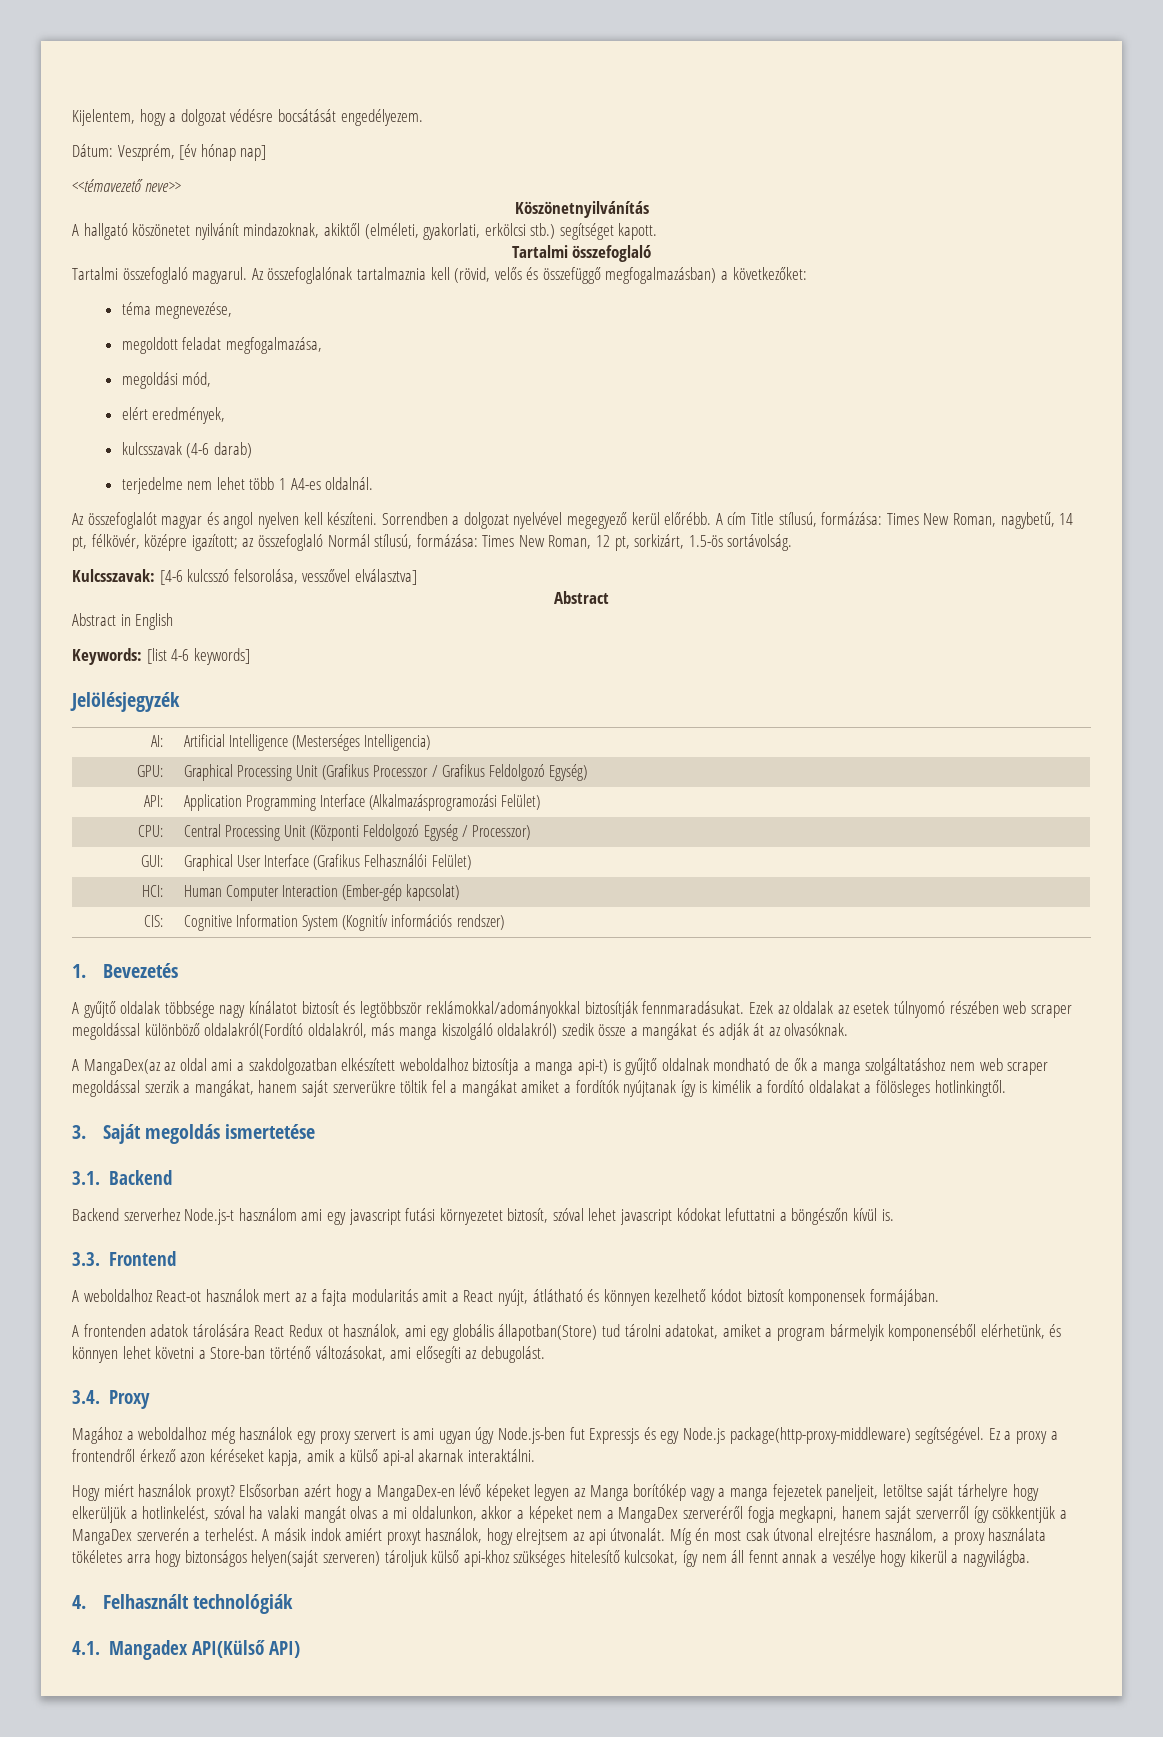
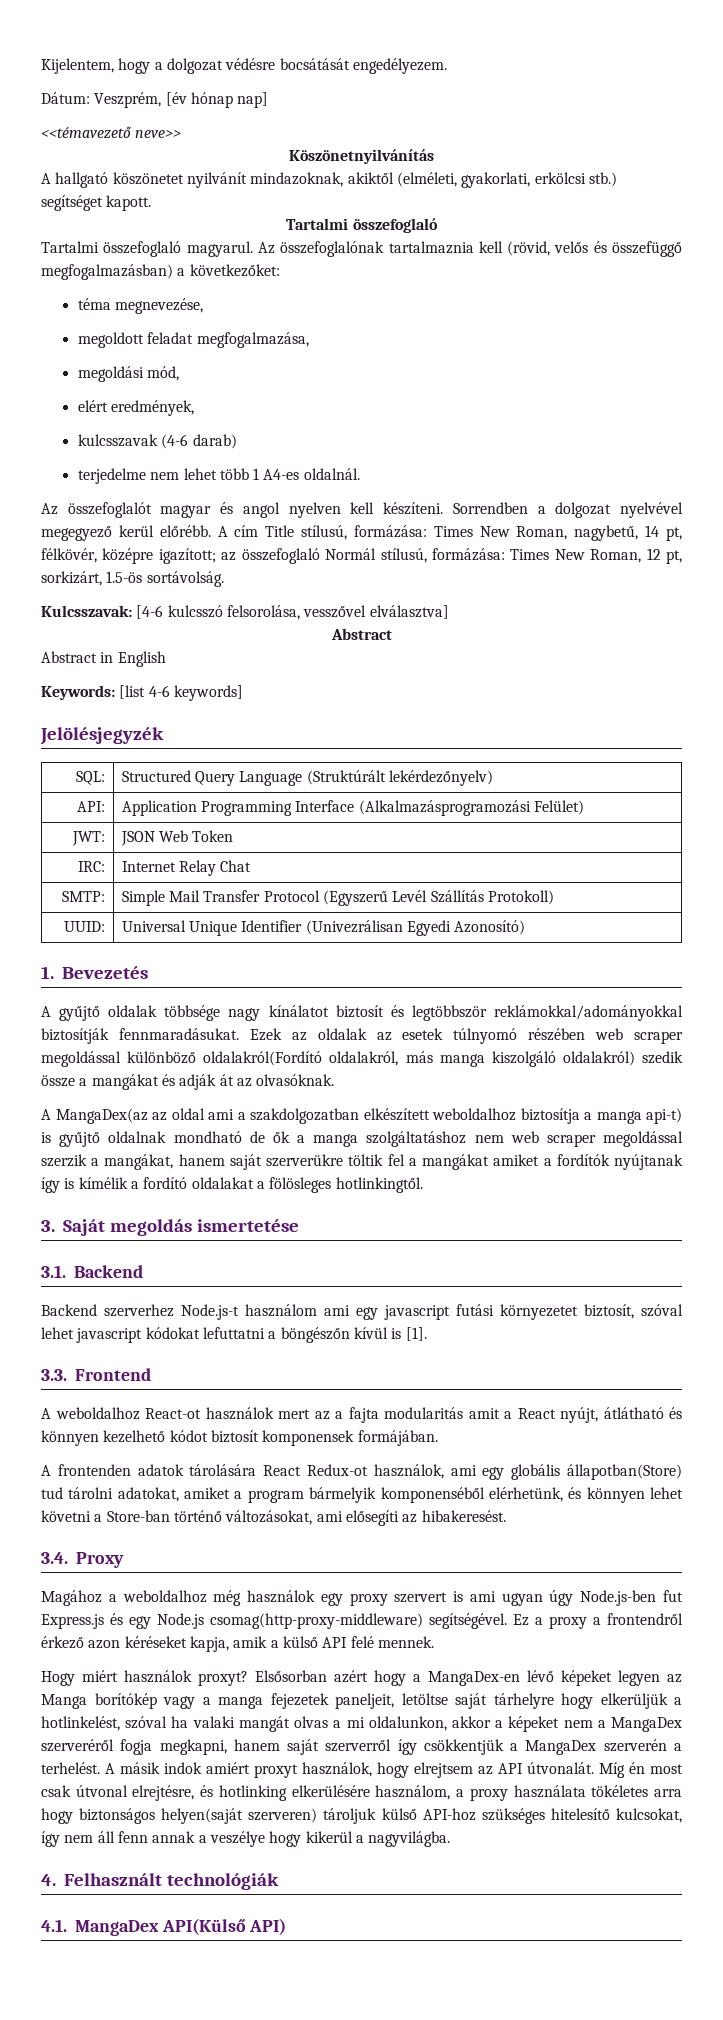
- AI: | Artificial Intelligence (Mesterséges Intelligencia)
- GPU: | Graphical Processing Unit (Grafikus Processzor / Grafikus Feldolgozó Egység)
+ SQL: | Structured Query Language (Struktúrált lekérdezőnyelv)
- CPU: | Central Processing Unit (Központi Feldolgozó Egység / Processzor)
- GUI: | Graphical User Interface (Grafikus Felhasználói Felület)
- HCI: | Human Computer Interaction (Ember-gép kapcsolat)
- CIS: | Cognitive Information System (Kognitív információs rendszer)
+ JWT: | JSON Web Token
+ IRC: | Internet Relay Chat
+ SMTP: | Simple Mail Transfer Protocol (Egyszerű Levél Szállítás Protokoll)
+ UUID: | Universal Unique Identifier (Univezrálisan Egyedi Azonosító)
- A MangaDex(az az oldal ami a szakdolgozatban elkészített weboldalhoz biztosítja a manga api-t) is gyűjtő oldalnak mondható de ők a manga szolgáltatáshoz nem web scraper megoldással szerzik a mangákat, hanem saját szerverükre töltik fel a mangákat amiket a fordítók nyújtanak így is kimélik a fordító oldalakat a fölösleges hotlinkingtől.
+ A MangaDex(az az oldal ami a szakdolgozatban elkészített weboldalhoz biztosítja a manga api-t) is gyűjtő oldalnak mondható de ők a manga szolgáltatáshoz nem web scraper megoldással szerzik a mangákat, hanem saját szerverükre töltik fel a mangákat amiket a fordítók nyújtanak így is kímélik a fordító oldalakat a fölösleges hotlinkingtől.
- Backend szerverhez Node.js-t használom ami egy javascript futási környezetet biztosít, szóval lehet javascript kódokat lefuttatni a böngészőn kívül is.
+ Backend szerverhez Node.js-t használom ami egy javascript futási környezetet biztosít, szóval lehet javascript kódokat lefuttatni a böngészőn kívül is [1].
- A frontenden adatok tárolására React Redux ot használok, ami egy globális állapotban(Store) tud tárolni adatokat, amiket a program bármelyik komponenséből elérhetünk, és könnyen lehet követni a Store-ban történő változásokat, ami elősegíti az debugolást.
+ A frontenden adatok tárolására React Redux-ot használok, ami egy globális állapotban(Store) tud tárolni adatokat, amiket a program bármelyik komponenséből elérhetünk, és könnyen lehet követni a Store-ban történő változásokat, ami elősegíti az hibakeresést.
- Magához a weboldalhoz még használok egy proxy szervert is ami ugyan úgy Node.js-ben fut Expressjs és egy Node.js package(http-proxy-middleware) segítségével.
+ Magához a weboldalhoz még használok egy proxy szervert is ami ugyan úgy Node.js-ben fut Express.js és egy Node.js csomag(http-proxy-middleware) segítségével.
- Ez a proxy a frontendről érkező azon kéréseket kapja, amik a külső api-al akarnak interaktálni.
+ Ez a proxy a frontendről érkező azon kéréseket kapja, amik a külső API felé mennek.
- A másik indok amiért proxyt használok, hogy elrejtsem az api útvonalát.
+ A másik indok amiért proxyt használok, hogy elrejtsem az API útvonalát.
- Míg én most csak útvonal elrejtésre használom, a proxy használata tökéletes arra hogy biztonságos helyen(saját szerveren) tároljuk külső api-khoz szükséges hitelesítő kulcsokat, így nem áll fennt annak a veszélye hogy kikerül a nagyvilágba.
+ Míg én most csak útvonal elrejtésre, és hotlinking elkerülésére használom, a proxy használata tökéletes arra hogy biztonságos helyen(saját szerveren) tároljuk külső API-hoz szükséges hitelesítő kulcsokat, így nem áll fenn annak a veszélye hogy kikerül a nagyvilágba.
- 4.1. Mangadex API(Külső API)
+ 4.1. MangaDex API(Külső API)

